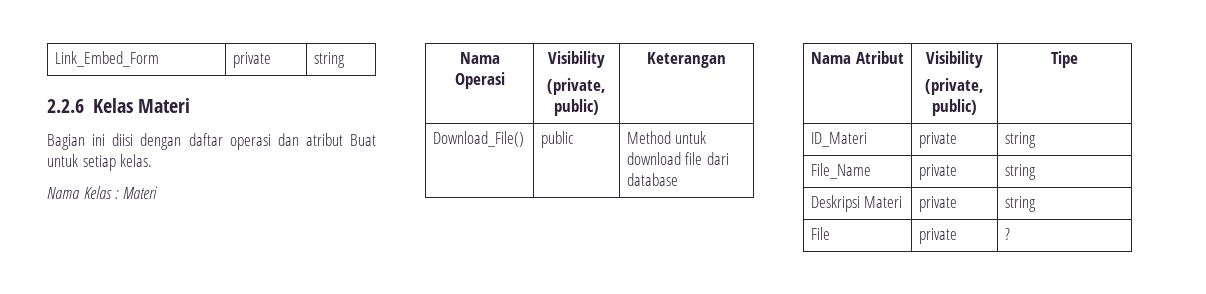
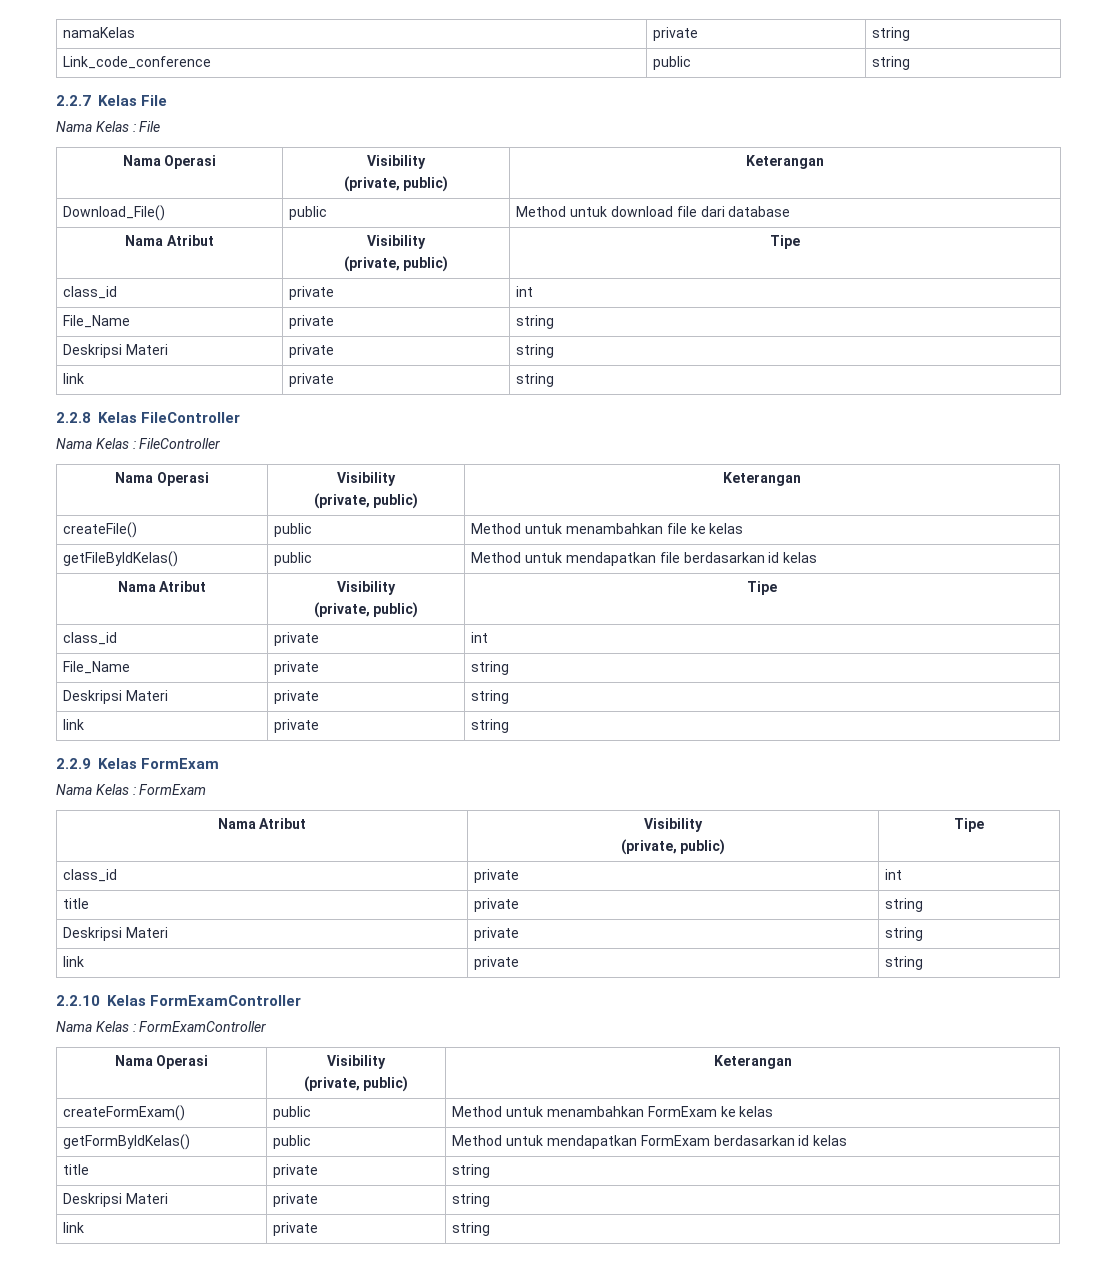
- Link_Embed_Form | private | string
- 2.2.6 Kelas Materi
- Bagian ini diisi dengan daftar operasi dan atribut Buat untuk setiap kelas.
- Nama Kelas : Materi
+ namaKelas | private | string
+ Link_code_conference | public | string
+ 2.2.7 Kelas File
+ Nama Kelas : File
  Download_File() | public | Method untuk download file dari database
  Nama Atribut | Visibility
  (private, public) | Tipe
- ID_Materi | private | string
+ class_id | private | int
  File_Name | private | string
  Deskripsi Materi | private | string
- File | private | ?
+ link | private | string
+ 2.2.8 Kelas FileController
+ Nama Kelas : FileController
+ Nama Operasi | Visibility
+ (private, public) | Keterangan
+ createFile() | public | Method untuk menambahkan file ke kelas
+ getFileByIdKelas() | public | Method untuk mendapatkan file berdasarkan id kelas
+ Nama Atribut | Visibility
+ (private, public) | Tipe
+ class_id | private | int
+ File_Name | private | string
+ Deskripsi Materi | private | string
+ link | private | string
+ 2.2.9 Kelas FormExam
+ Nama Kelas : FormExam
+ Nama Atribut | Visibility
+ (private, public) | Tipe
+ class_id | private | int
+ title | private | string
+ Deskripsi Materi | private | string
+ link | private | string
+ 2.2.10 Kelas FormExamController
+ Nama Kelas : FormExamController
+ Nama Operasi | Visibility
+ (private, public) | Keterangan
+ createFormExam() | public | Method untuk menambahkan FormExam ke kelas
+ getFormByIdKelas() | public | Method untuk mendapatkan FormExam berdasarkan id kelas
+ title | private | string
+ Deskripsi Materi | private | string
+ link | private | string

